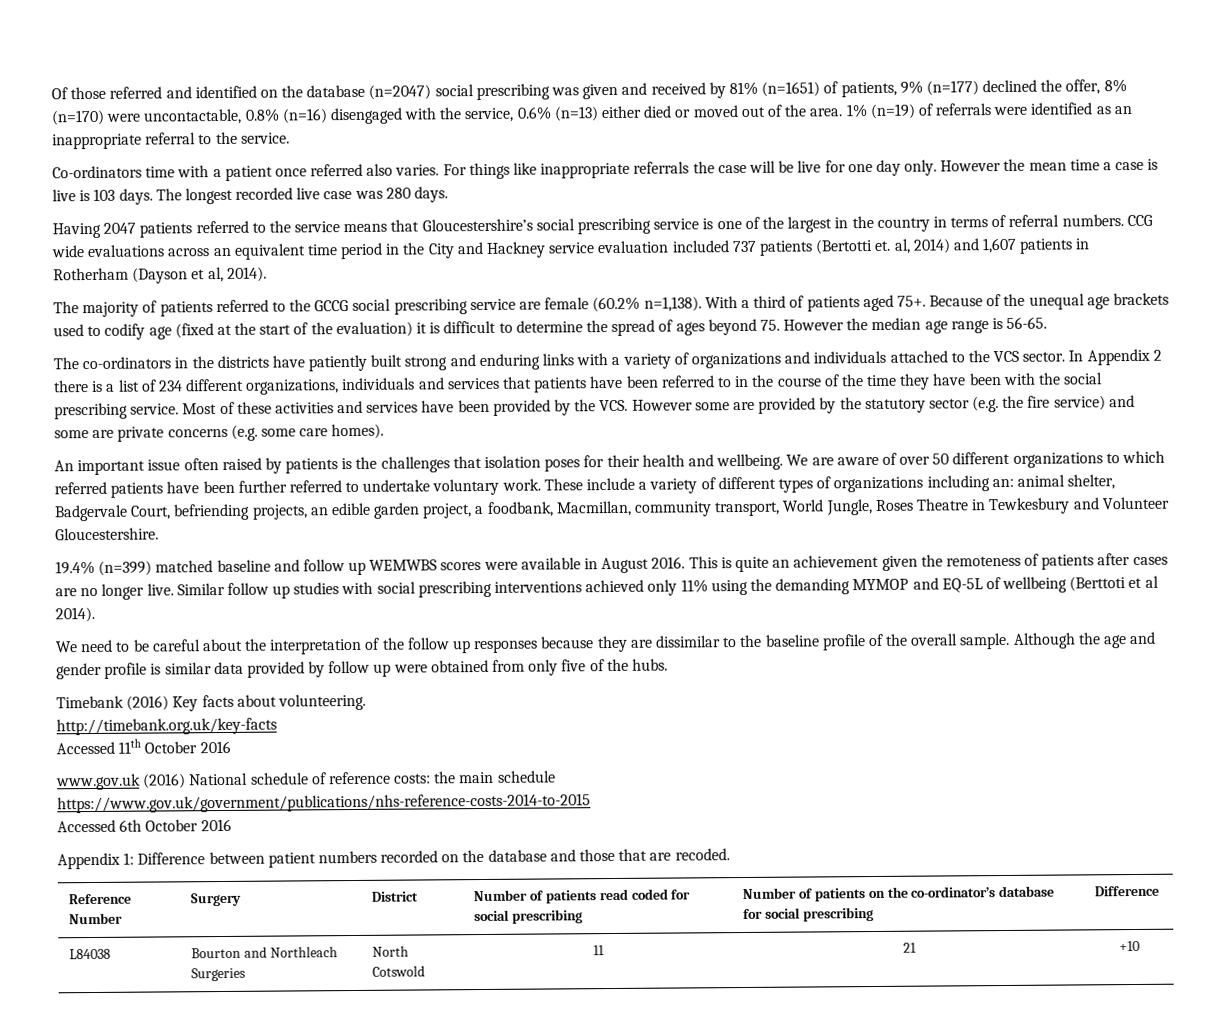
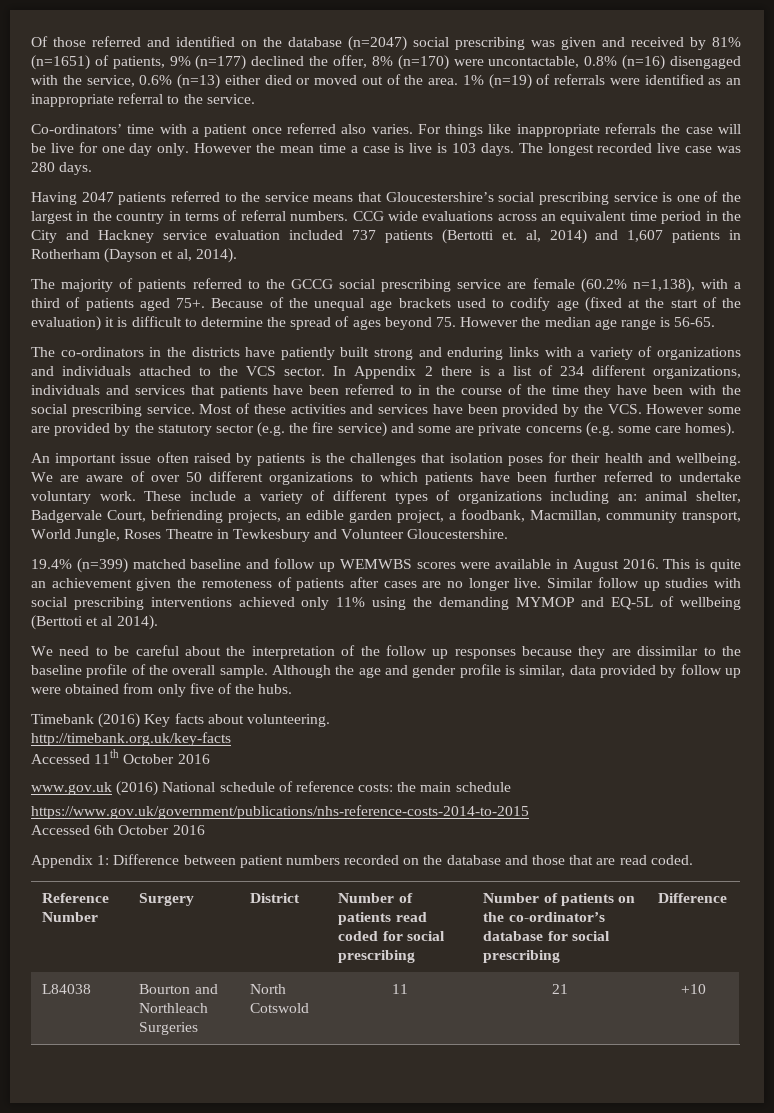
- Co-ordinators time with a patient once referred also varies.
+ Co-ordinators’ time with a patient once referred also varies.
- The majority of patients referred to the GCCG social prescribing service are female (60.2% n=1,138). With a third of patients aged 75+.
+ The majority of patients referred to the GCCG social prescribing service are female (60.2% n=1,138), with a third of patients aged 75+.
- We are aware of over 50 different organizations to which referred patients have been further referred to undertake voluntary work.
+ We are aware of over 50 different organizations to which patients have been further referred to undertake voluntary work.
- Although the age and gender profile is similar data provided by follow up were obtained from only five of the hubs.
+ Although the age and gender profile is similar, data provided by follow up were obtained from only five of the hubs.
- Appendix 1: Difference between patient numbers recorded on the database and those that are recoded.
+ Appendix 1: Difference between patient numbers recorded on the database and those that are read coded.

